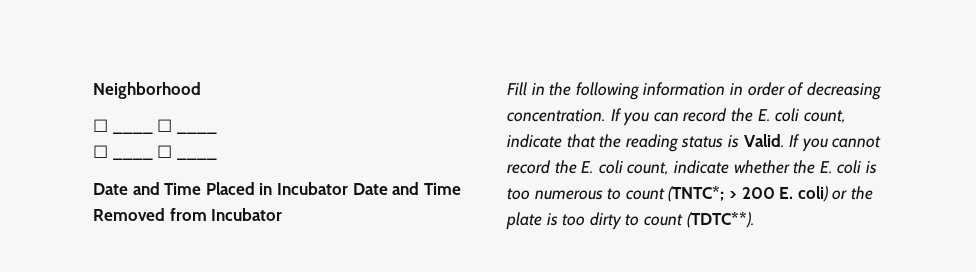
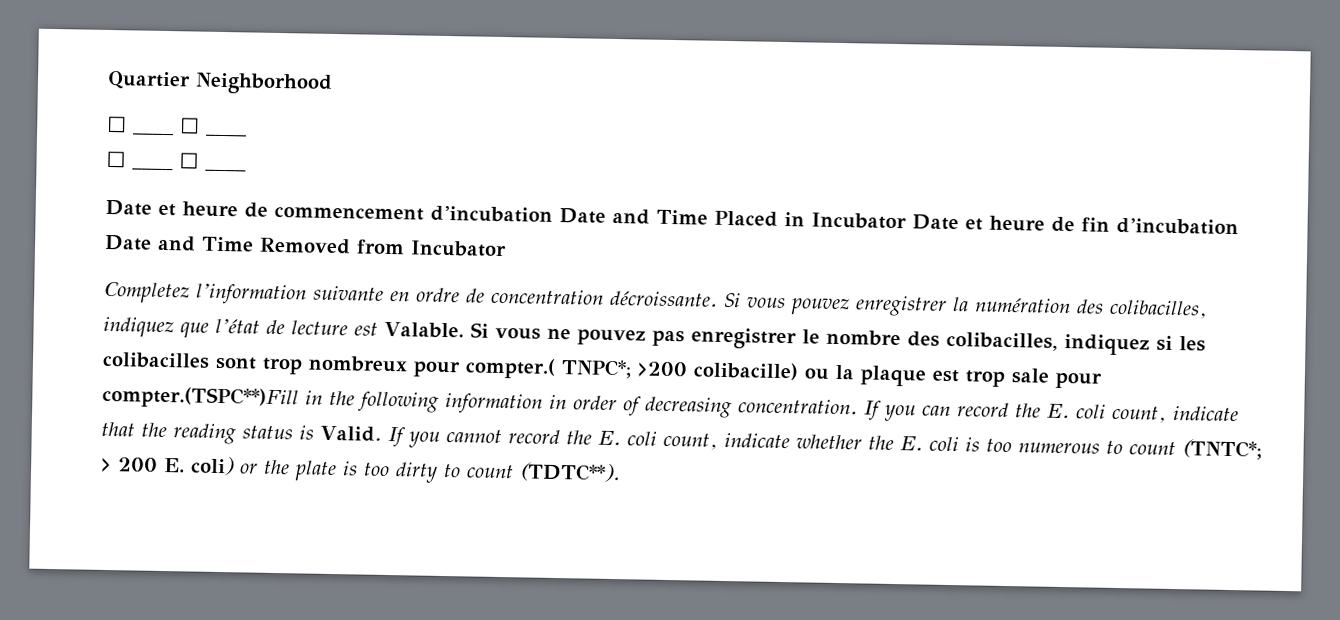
- Neighborhood
+ Quartier Neighborhood
- Date and Time Placed in Incubator Date and Time Removed from Incubator
+ Date et heure de commencement d’incubation Date and Time Placed in Incubator Date et heure de fin d’incubation Date and Time Removed from Incubator
- Fill in the following information in order of decreasing concentration.
+ Completez l’information suivante en ordre de concentration décroissante. Si vous pouvez enregistrer la numération des colibacilles, indiquez que l’état de lecture est Valable. Si vous ne pouvez pas enregistrer le nombre des colibacilles, indiquez si les colibacilles sont trop nombreux pour compter.( TNPC*; >200 colibacille) ou la plaque est trop sale pour compter.(TSPC**)Fill in the following information in order of decreasing concentration.

